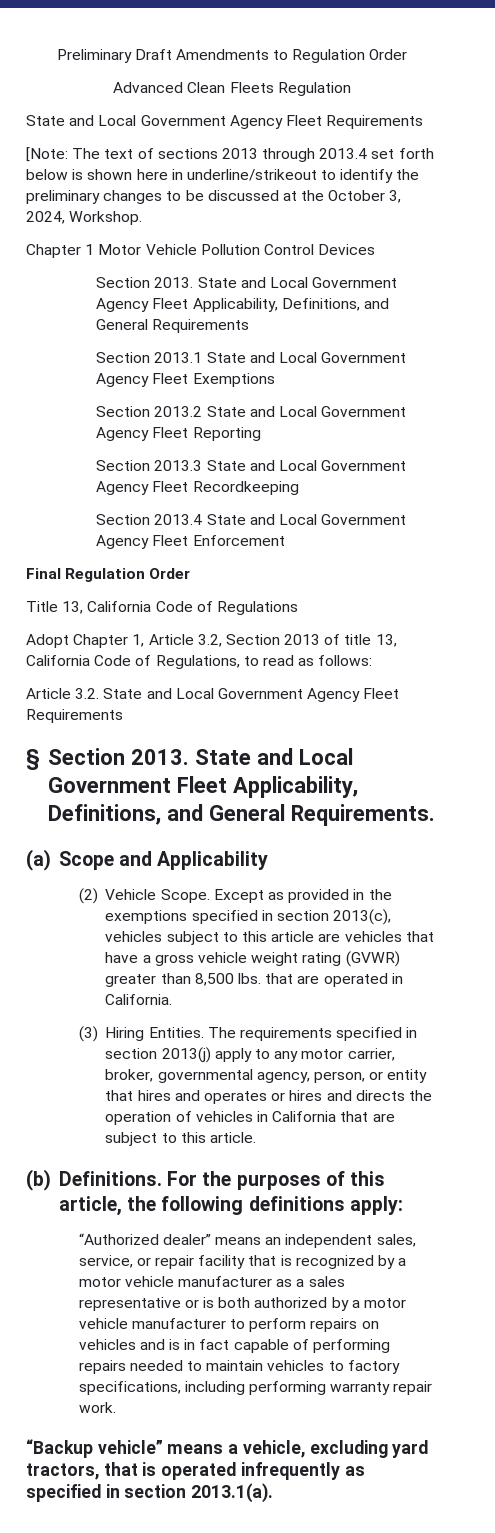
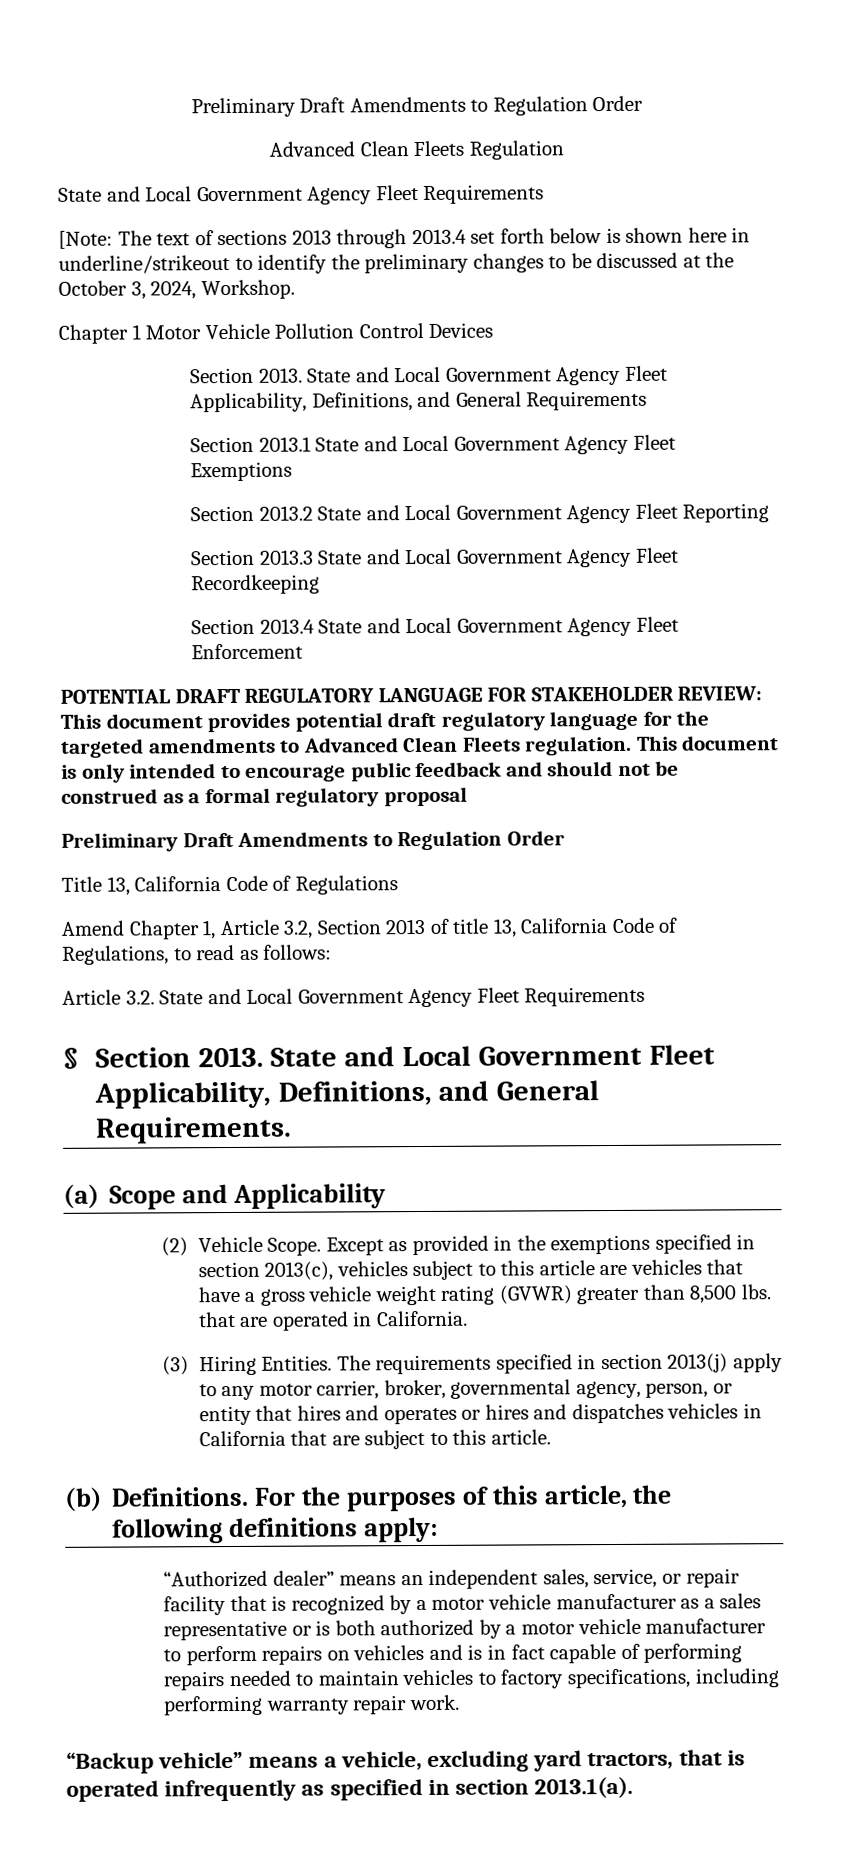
- Final Regulation Order
+ POTENTIAL DRAFT REGULATORY LANGUAGE FOR STAKEHOLDER REVIEW: This document provides potential draft regulatory language for the targeted amendments to Advanced Clean Fleets regulation. This document is only intended to encourage public feedback and should not be construed as a formal regulatory proposal
+ Preliminary Draft Amendments to Regulation Order
- Adopt Chapter 1, Article 3.2, Section 2013 of title 13, California Code of Regulations, to read as follows:
+ Amend Chapter 1, Article 3.2, Section 2013 of title 13, California Code of Regulations, to read as follows:
- The requirements specified in section 2013(j) apply to any motor carrier, broker, governmental agency, person, or entity that hires and operates or hires and directs the operation of vehicles in California that are subject to this article.
+ The requirements specified in section 2013(j) apply to any motor carrier, broker, governmental agency, person, or entity that hires and operates or hires and dispatches vehicles in California that are subject to this article.

